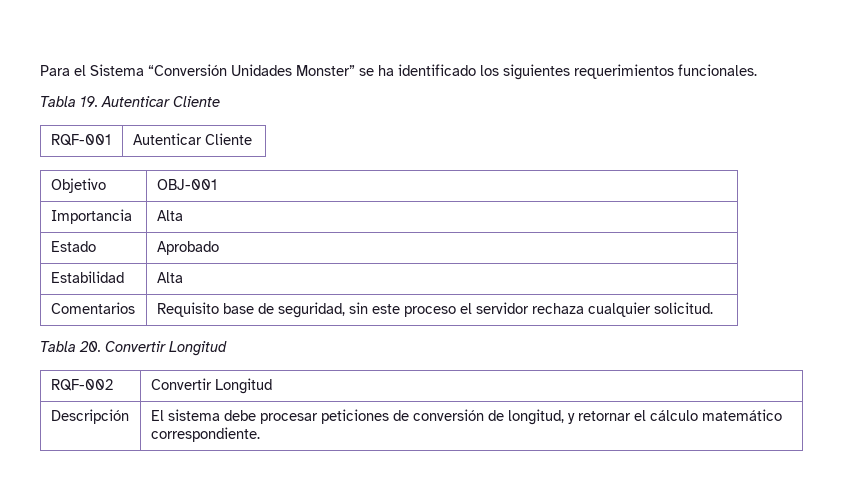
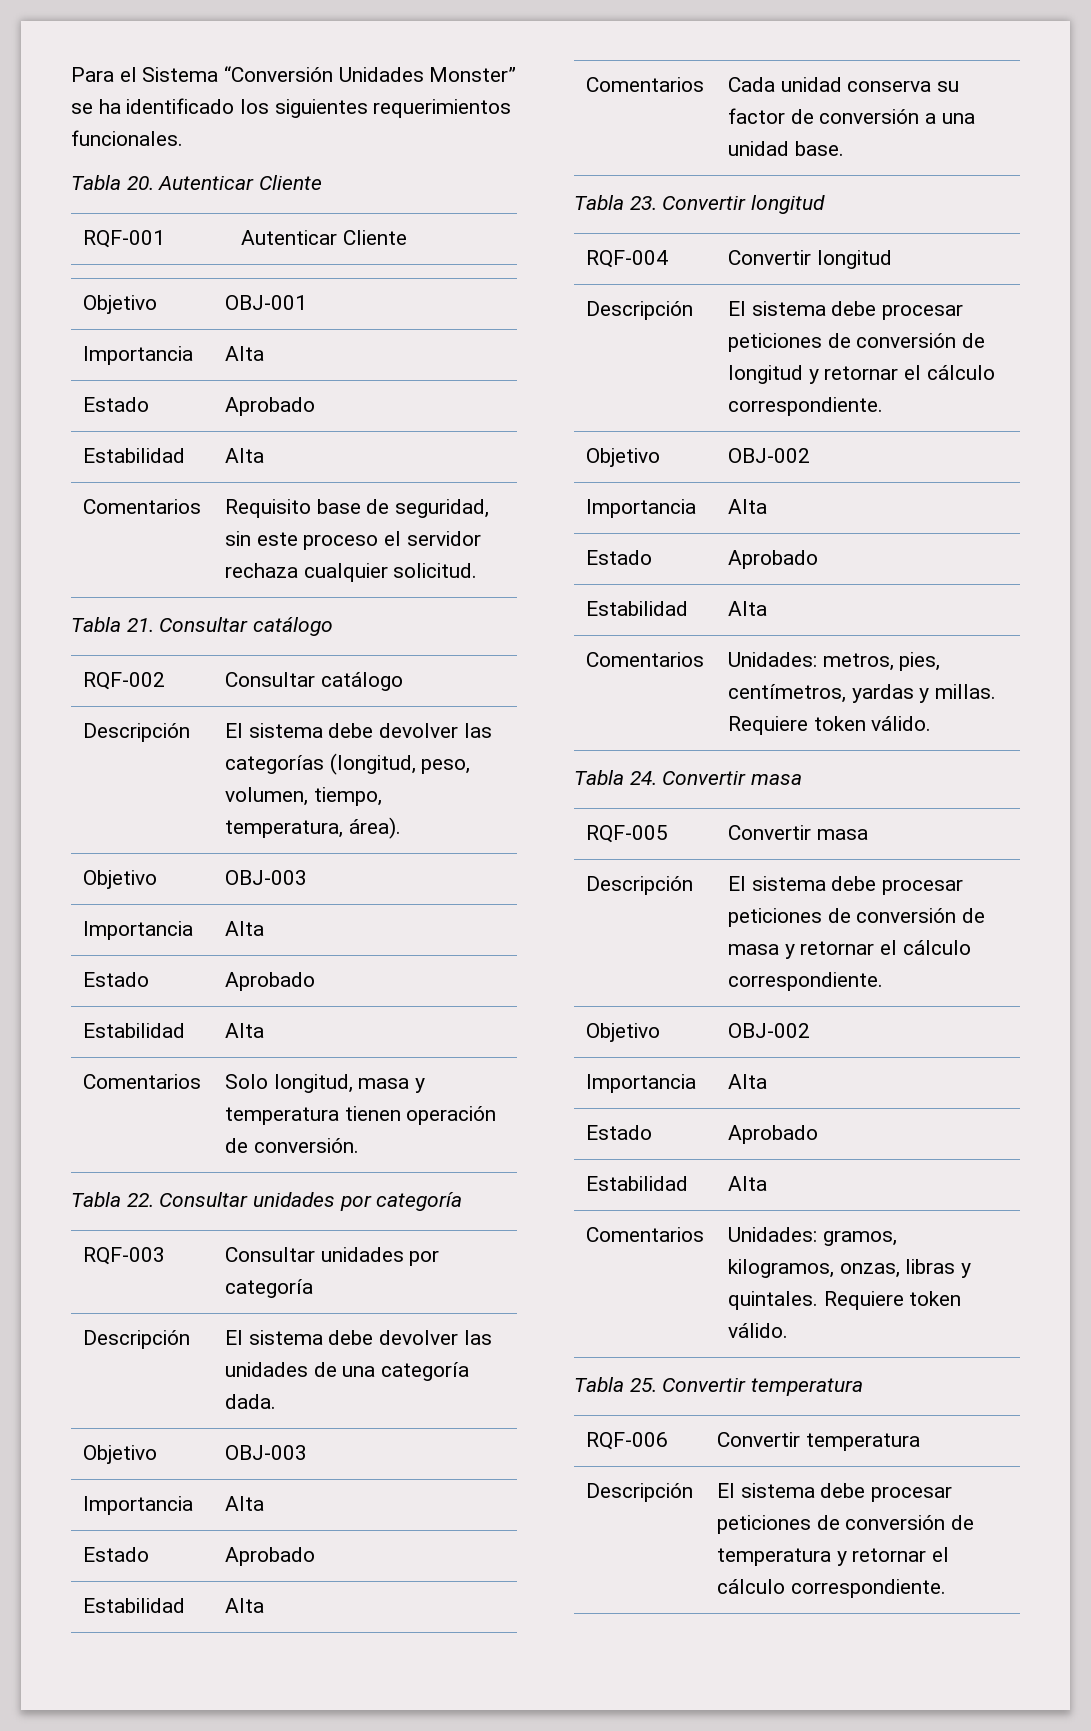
- Tabla 19. Autenticar Cliente
+ Tabla 20. Autenticar Cliente
- Tabla 20. Convertir Longitud
- RQF-002 | Convertir Longitud
- Descripción | El sistema debe procesar peticiones de conversión de longitud, y retornar el cálculo matemático correspondiente.
+ Tabla 21. Consultar catálogo
+ RQF-002 | Consultar catálogo
+ Descripción | El sistema debe devolver las categorías (longitud, peso, volumen, tiempo, temperatura, área).
+ Objetivo | OBJ-003
+ Importancia | Alta
+ Estado | Aprobado
+ Estabilidad | Alta
+ Comentarios | Solo longitud, masa y temperatura tienen operación de conversión.
+ Tabla 22. Consultar unidades por categoría
+ RQF-003 | Consultar unidades por categoría
+ Descripción | El sistema debe devolver las unidades de una categoría dada.
+ Objetivo | OBJ-003
+ Importancia | Alta
+ Estado | Aprobado
+ Estabilidad | Alta
+ Comentarios | Cada unidad conserva su factor de conversión a una unidad base.
+ Tabla 23. Convertir longitud
+ RQF-004 | Convertir longitud
+ Descripción | El sistema debe procesar peticiones de conversión de longitud y retornar el cálculo correspondiente.
+ Objetivo | OBJ-002
+ Importancia | Alta
+ Estado | Aprobado
+ Estabilidad | Alta
+ Comentarios | Unidades: metros, pies, centímetros, yardas y millas. Requiere token válido.
+ Tabla 24. Convertir masa
+ RQF-005 | Convertir masa
+ Descripción | El sistema debe procesar peticiones de conversión de masa y retornar el cálculo correspondiente.
+ Objetivo | OBJ-002
+ Importancia | Alta
+ Estado | Aprobado
+ Estabilidad | Alta
+ Comentarios | Unidades: gramos, kilogramos, onzas, libras y quintales. Requiere token válido.
+ Tabla 25. Convertir temperatura
+ RQF-006 | Convertir temperatura
+ Descripción | El sistema debe procesar peticiones de conversión de temperatura y retornar el cálculo correspondiente.

